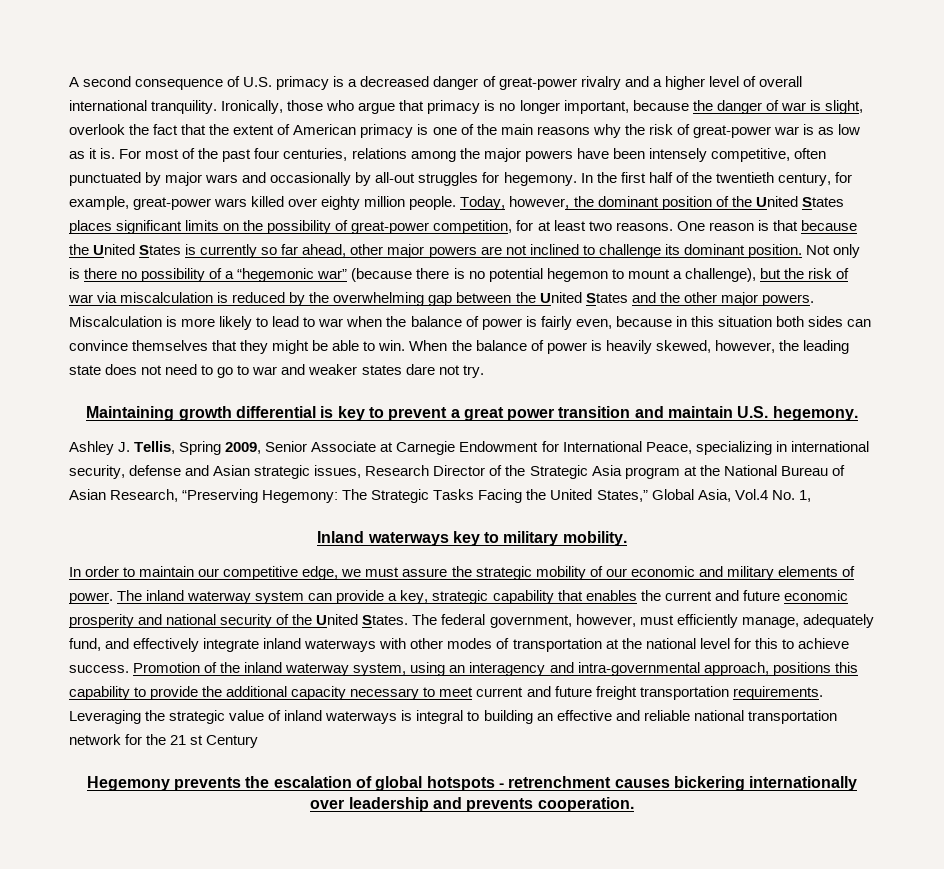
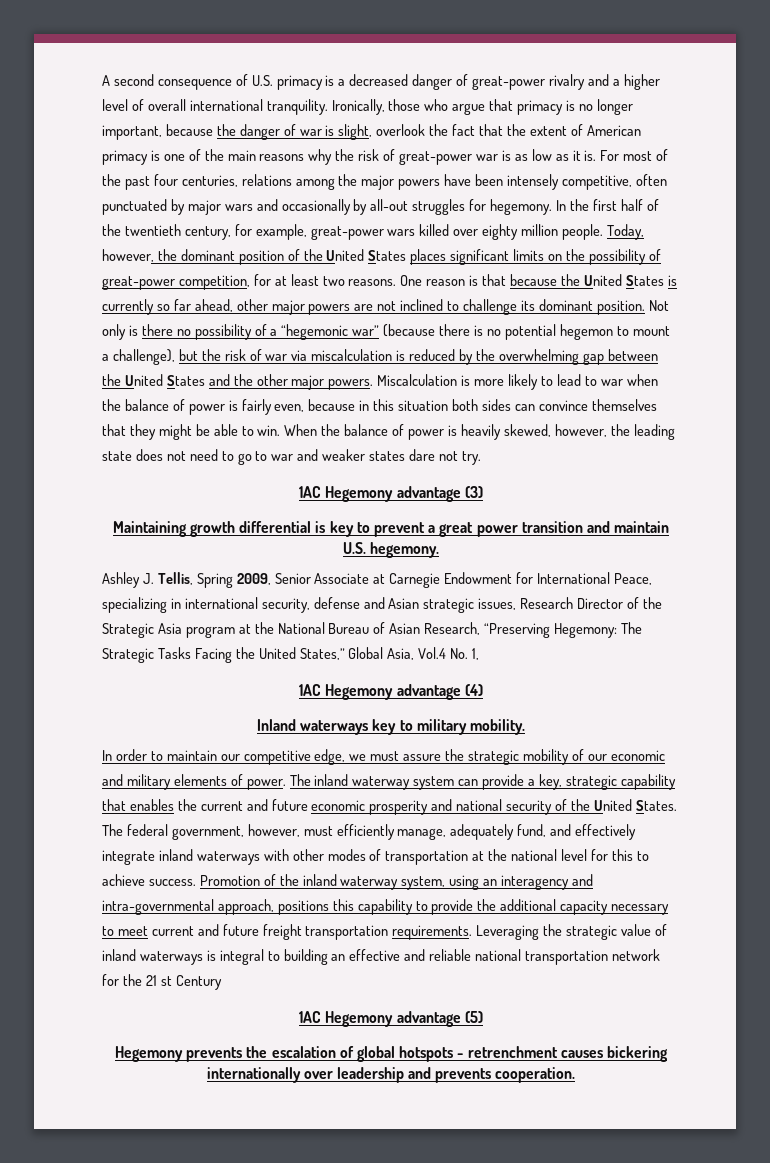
+ 1AC Hegemony advantage (3)
+ 1AC Hegemony advantage (4)
+ 1AC Hegemony advantage (5)

